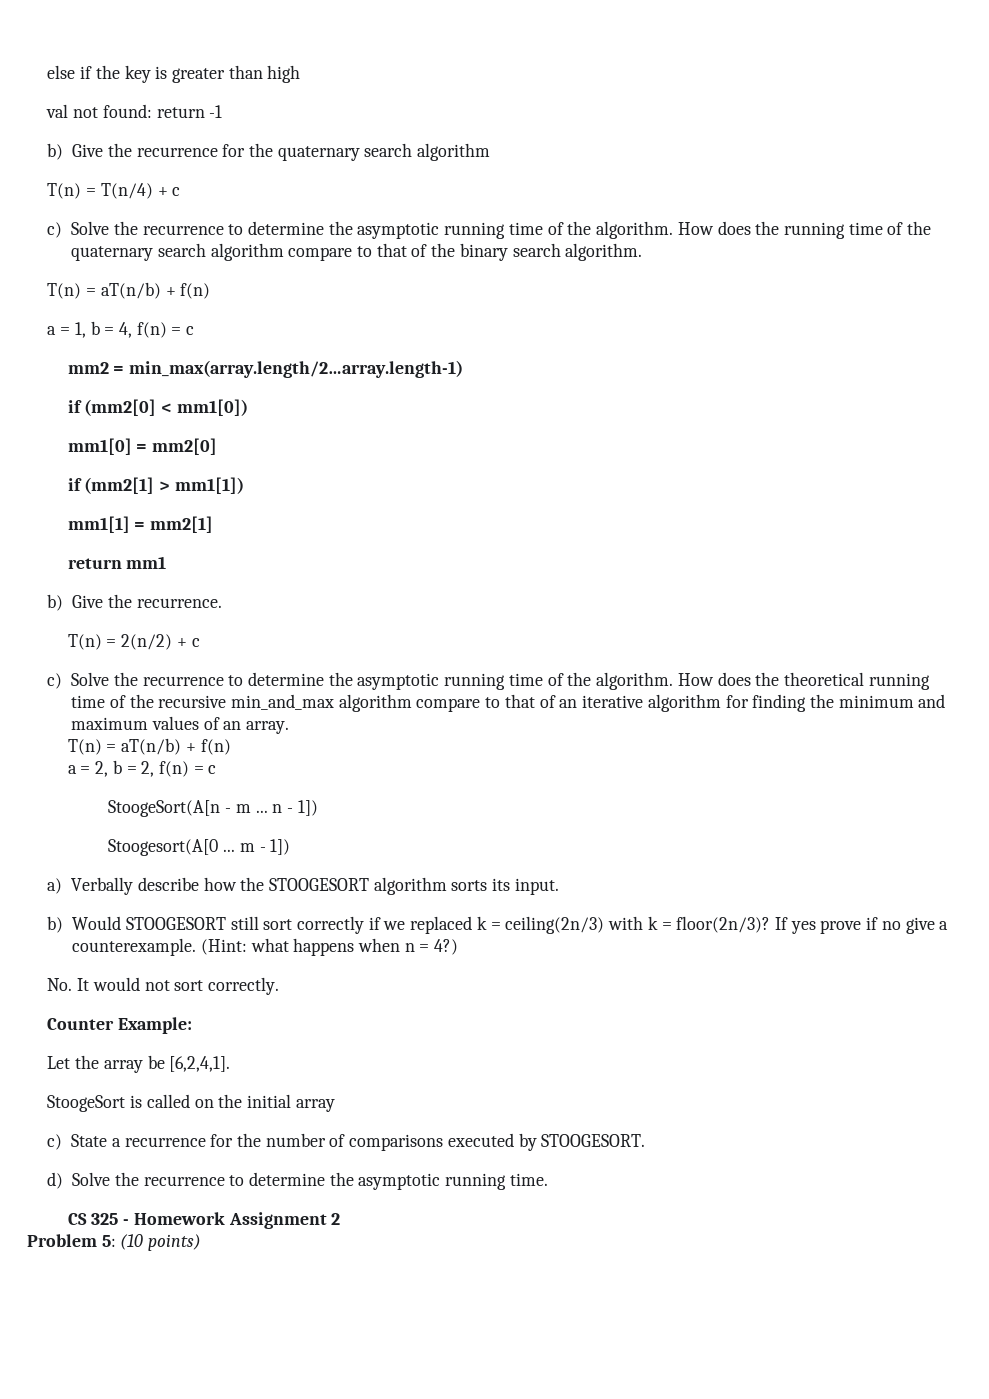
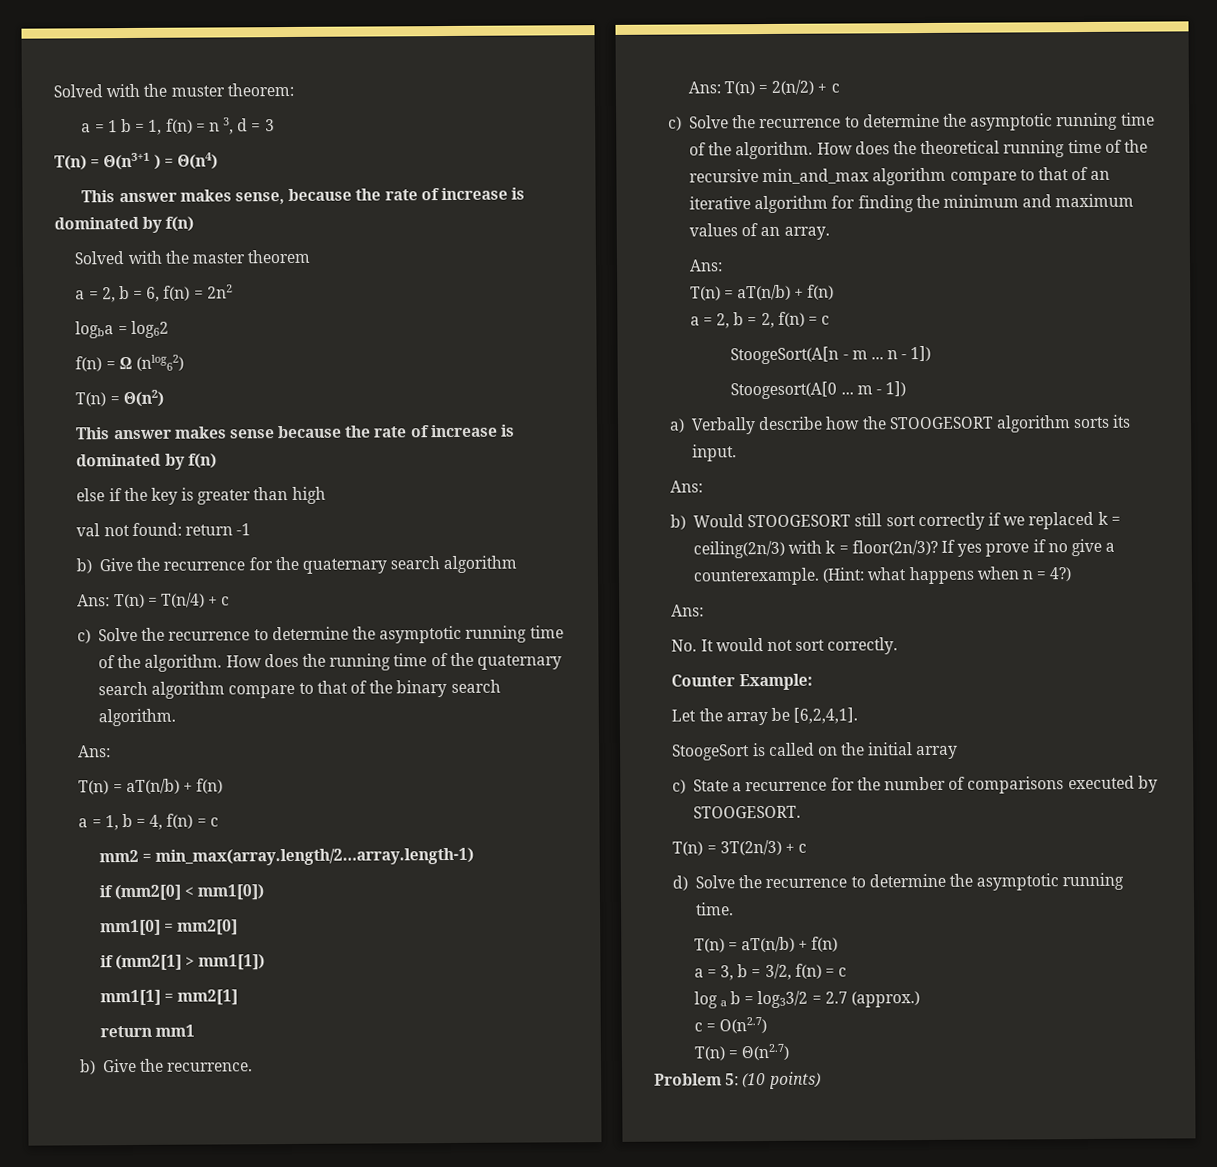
+ Solved with the muster theorem:
+ a = 1 b = 1, f(n) = n 3, d = 3
+ T(n) = Θ(n3+1 ) = Θ(n4)
+ This answer makes sense, because the rate of increase is dominated by f(n)
+ Solved with the master theorem
+ a = 2, b = 6, f(n) = 2n2
+ logba = log62
+ f(n) = Ω (nlog62)
+ T(n) = Θ(n2)
+ This answer makes sense because the rate of increase is dominated by f(n)
- T(n) = T(n/4) + c
+ Ans: T(n) = T(n/4) + c
  How does the running time of the quaternary search algorithm compare to that of the binary search algorithm.
+ Ans:
- T(n) = 2(n/2) + c
+ Ans: T(n) = 2(n/2) + c
  How does the theoretical running time of the recursive min_and_max algorithm compare to that of an iterative algorithm for finding the minimum and maximum values of an array.
+ Ans:
  a) Verbally describe how the STOOGESORT algorithm sorts its input.
+ Ans:
  (Hint: what happens when n = 4?)
+ Ans:
+ T(n) = 3T(2n/3) + c
  d) Solve the recurrence to determine the asymptotic running time.
- CS 325 - Homework Assignment 2
+ T(n) = aT(n/b) + f(n)
+ a = 3, b = 3/2, f(n) = c
+ log a b = log33/2 = 2.7 (approx.)
+ c = O(n2.7)
+ T(n) = Θ(n2.7)

